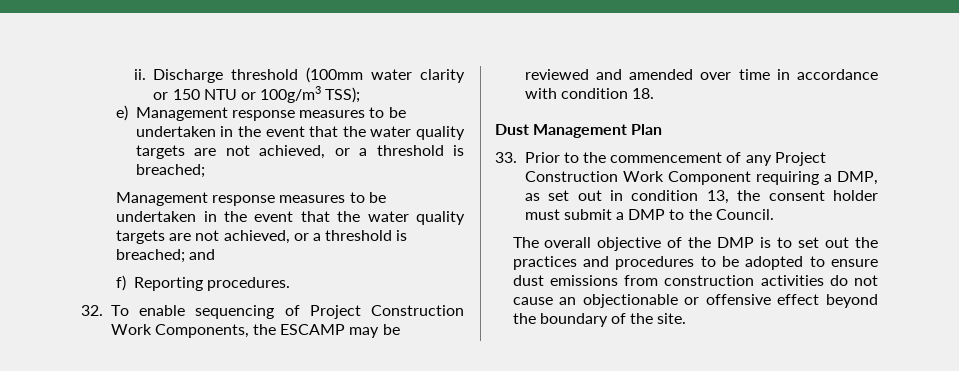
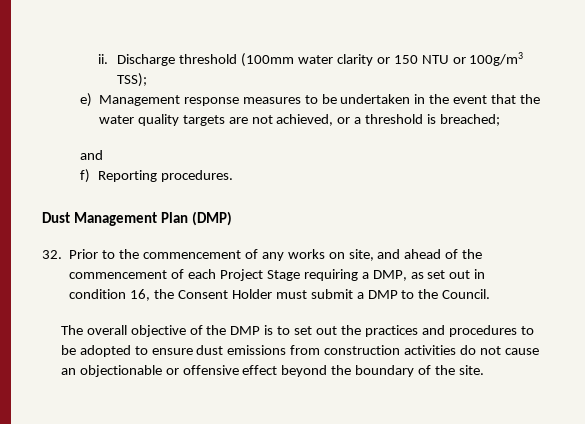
  e) Management response measures to be undertaken in the event that the water quality targets are not achieved, or a threshold is breached;
- Management response measures to be undertaken in the event that the water quality targets are not achieved, or a threshold is breached; and
+ and
  f) Reporting procedures.
- 32. To enable sequencing of Project Construction Work Components, the ESCAMP may be reviewed and amended over time in accordance with condition 18.
- Dust Management Plan
- 33. Prior to the commencement of any Project Construction Work Component requiring a DMP, as set out in condition 13, the consent holder must submit a DMP to the Council.
+ Dust Management Plan (DMP)
+ 32. Prior to the commencement of any works on site, and ahead of the commencement of each Project Stage requiring a DMP, as set out in condition 16, the Consent Holder must submit a DMP to the Council.

